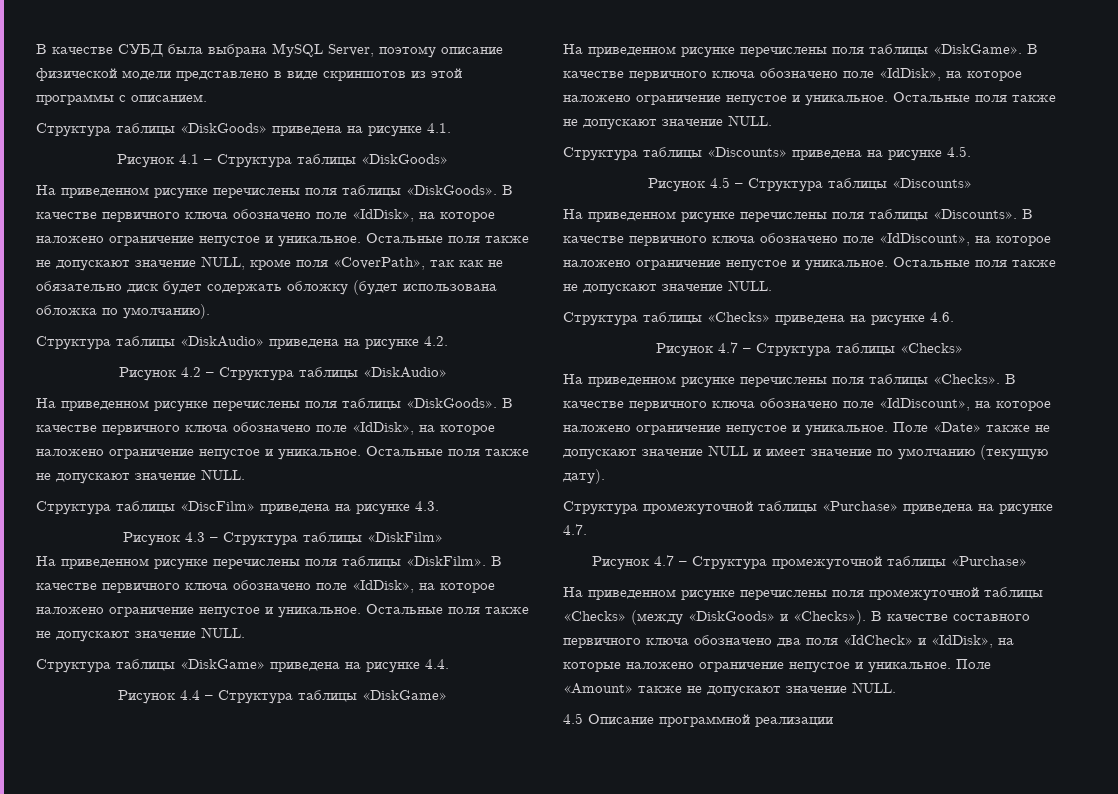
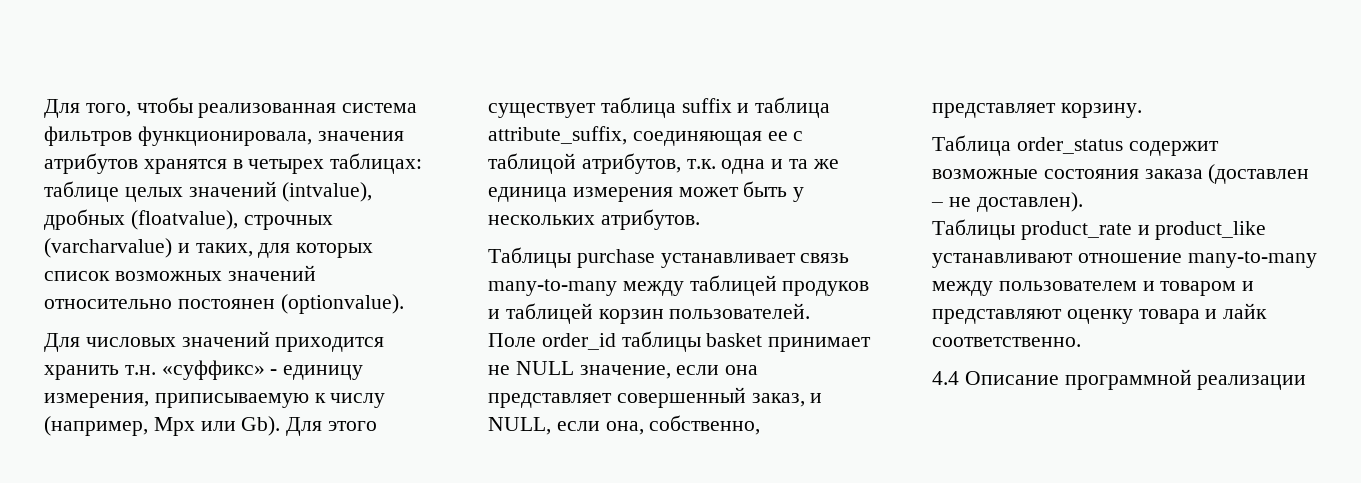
- В качестве СУБД была выбрана MySQL Server, поэтому описание физической модели представлено в виде скриншотов из этой программы с описанием.
- Структура таблицы «DiskGoods» приведена на рисунке 4.1.
- Рисунок 4.1 – Структура таблицы «DiskGoods»
- На приведенном рисунке перечислены поля таблицы «DiskGoods». В качестве первичного ключа обозначено поле «IdDisk», на которое наложено ограничение непустое и уникальное. Остальные поля также не допускают значение NULL, кроме поля «CoverPath», так как не обязательно диск будет содержать обложку (будет использована обложка по умолчанию).
- Структура таблицы «DiskAudio» приведена на рисунке 4.2.
- Рисунок 4.2 – Структура таблицы «DiskAudio»
- На приведенном рисунке перечислены поля таблицы «DiskGoods». В качестве первичного ключа обозначено поле «IdDisk», на которое наложено ограничение непустое и уникальное. Остальные поля также не допускают значение NULL.
- Структура таблицы «DiscFilm» приведена на рисунке 4.3.
- Рисунок 4.3 – Структура таблицы «DiskFilm»
- На приведенном рисунке перечислены поля таблицы «DiskFilm». В качестве первичного ключа обозначено поле «IdDisk», на которое наложено ограничение непустое и уникальное. Остальные поля также не допускают значение NULL.
- Структура таблицы «DiskGame» приведена на рисунке 4.4.
- Рисунок 4.4 – Структура таблицы «DiskGame»
- На приведенном рисунке перечислены поля таблицы «DiskGame». В качестве первичного ключа обозначено поле «IdDisk», на которое наложено ограничение непустое и уникальное. Остальные поля также не допускают значение NULL.
- Структура таблицы «Discounts» приведена на рисунке 4.5.
- Рисунок 4.5 – Структура таблицы «Discounts»
- На приведенном рисунке перечислены поля таблицы «Discounts». В качестве первичного ключа обозначено поле «IdDiscount», на которое наложено ограничение непустое и уникальное. Остальные поля также не допускают значение NULL.
- Структура таблицы «Checks» приведена на рисунке 4.6.
- Рисунок 4.7 – Структура таблицы «Checks»
- На приведенном рисунке перечислены поля таблицы «Checks». В качестве первичного ключа обозначено поле «IdDiscount», на которое наложено ограничение непустое и уникальное. Поле «Date» также не допускают значение NULL и имеет значение по умолчанию (текущую дату).
- Структура промежуточной таблицы «Purchase» приведена на рисунке 4.7.
- Рисунок 4.7 – Структура промежуточной таблицы «Purchase»
- На приведенном рисунке перечислены поля промежуточной таблицы «Checks» (между «DiskGoods» и «Checks»). В качестве составного первичного ключа обозначено два поля «IdCheck» и «IdDisk», на которые наложено ограничение непустое и уникальное. Поле «Amount» также не допускают значение NULL.
- 4.5 Описание программной реализации
+ Для того, чтобы реализованная система фильтров функционировала, значения атрибутов хранятся в четырех таблицах: таблице целых значений (intvalue), дробных (floatvalue), строчных (varcharvalue) и таких, для которых список возможных значений относительно постоянен (optionvalue).
+ Для числовых значений приходится хранить т.н. «суффикс» - единицу измерения, приписываемую к числу (например, Mpx или Gb). Для этого существует таблица suffix и таблица attribute_suffix, соединяющая ее с таблицой атрибутов, т.к. одна и та же единица измерения может быть у нескольких атрибутов.
+ Таблицы purchase устанавливает связь many-to-many между таблицей продуков и таблицей корзин пользователей.
+ Поле order_id таблицы basket принимает не NULL значение, если она представляет совершенный заказ, и NULL, если она, собственно, представляет корзину.
+ Таблица order_status содержит возможные состояния заказа (доставлен – не доставлен).
+ Таблицы product_rate и product_like устанавливают отношение many-to-many между пользователем и товаром и представляют оценку товара и лайк соответственно.
+ 4.4 Описание программной реализации

